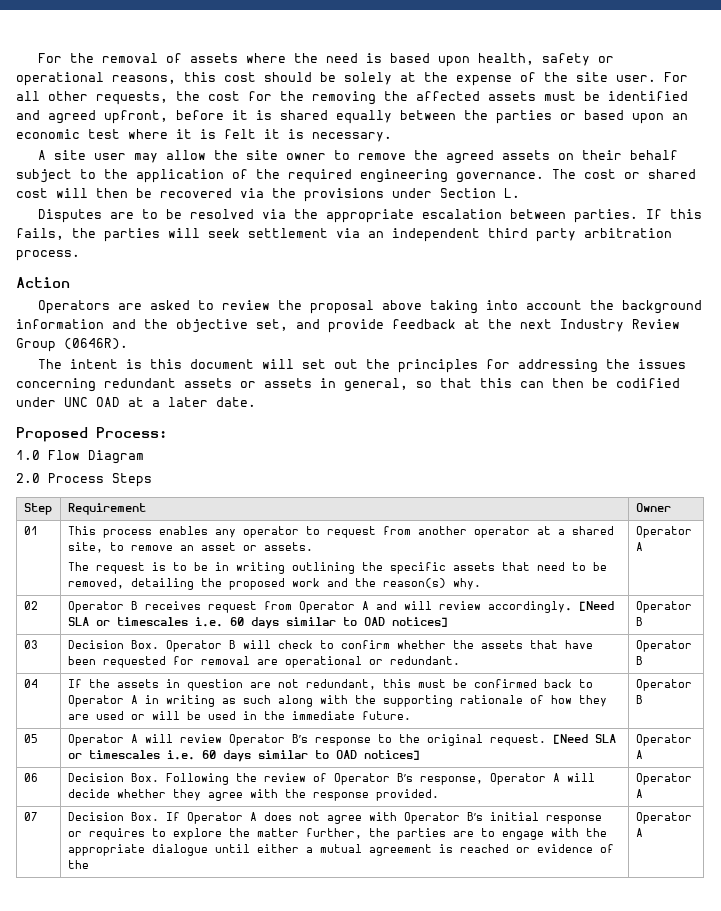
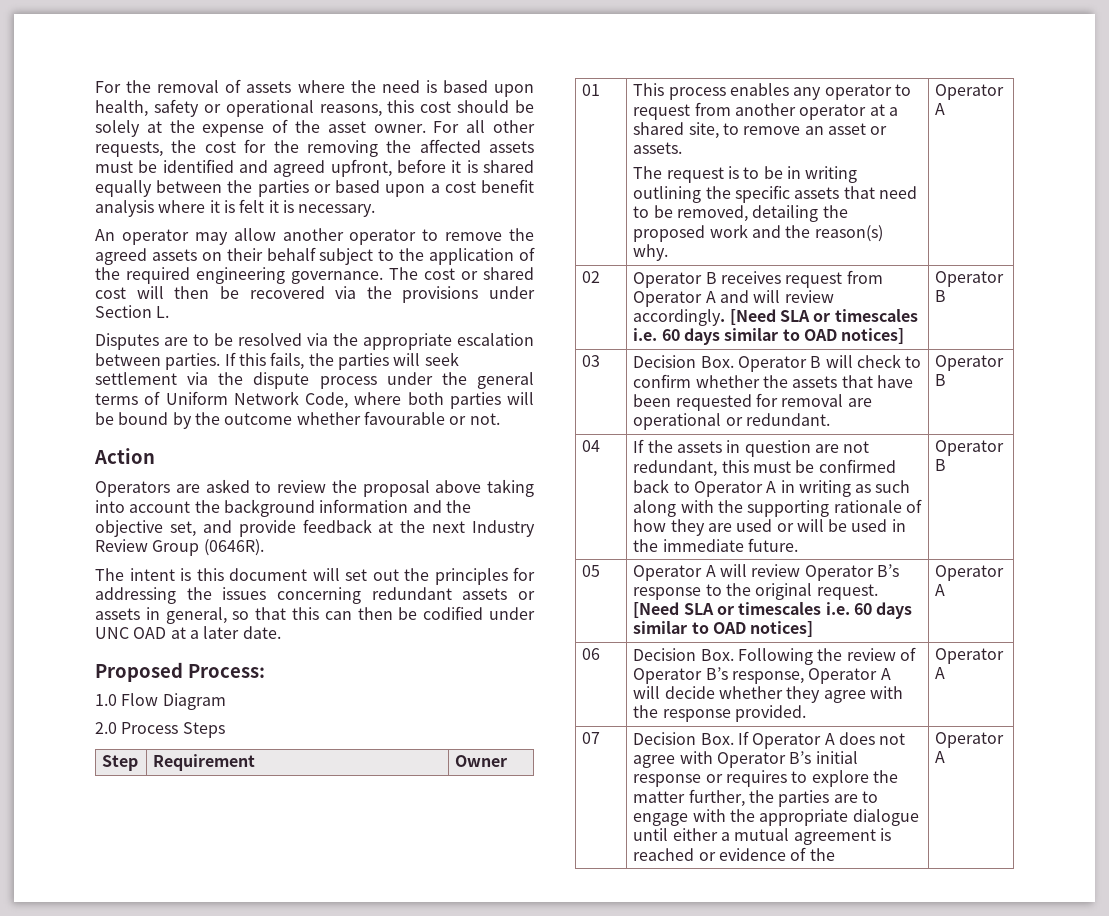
- For the removal of assets where the need is based upon health, safety or operational reasons, this cost should be solely at the expense of the site user.
+ For the removal of assets where the need is based upon health, safety or operational reasons, this cost should be solely at the expense of the asset owner.
- For all other requests, the cost for the removing the affected assets must be identified and agreed upfront, before it is shared equally between the parties or based upon an economic test where it is felt it is necessary.
+ For all other requests, the cost for the removing the affected assets must be identified and agreed upfront, before it is shared equally between the parties or based upon a cost benefit analysis where it is felt it is necessary.
- A site user may allow the site owner to remove the agreed assets on their behalf subject to the application of the required engineering governance.
+ An operator may allow another operator to remove the agreed assets on their behalf subject to the application of the required engineering governance.
- If this fails, the parties will seek settlement via an independent third party arbitration process.
+ If this fails, the parties will seek settlement via the dispute process under the general terms of Uniform Network Code, where both parties will be bound by the outcome whether favourable or not.

